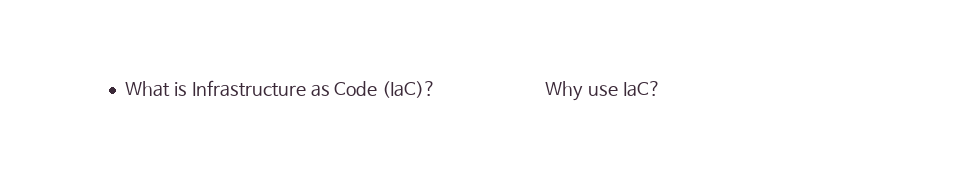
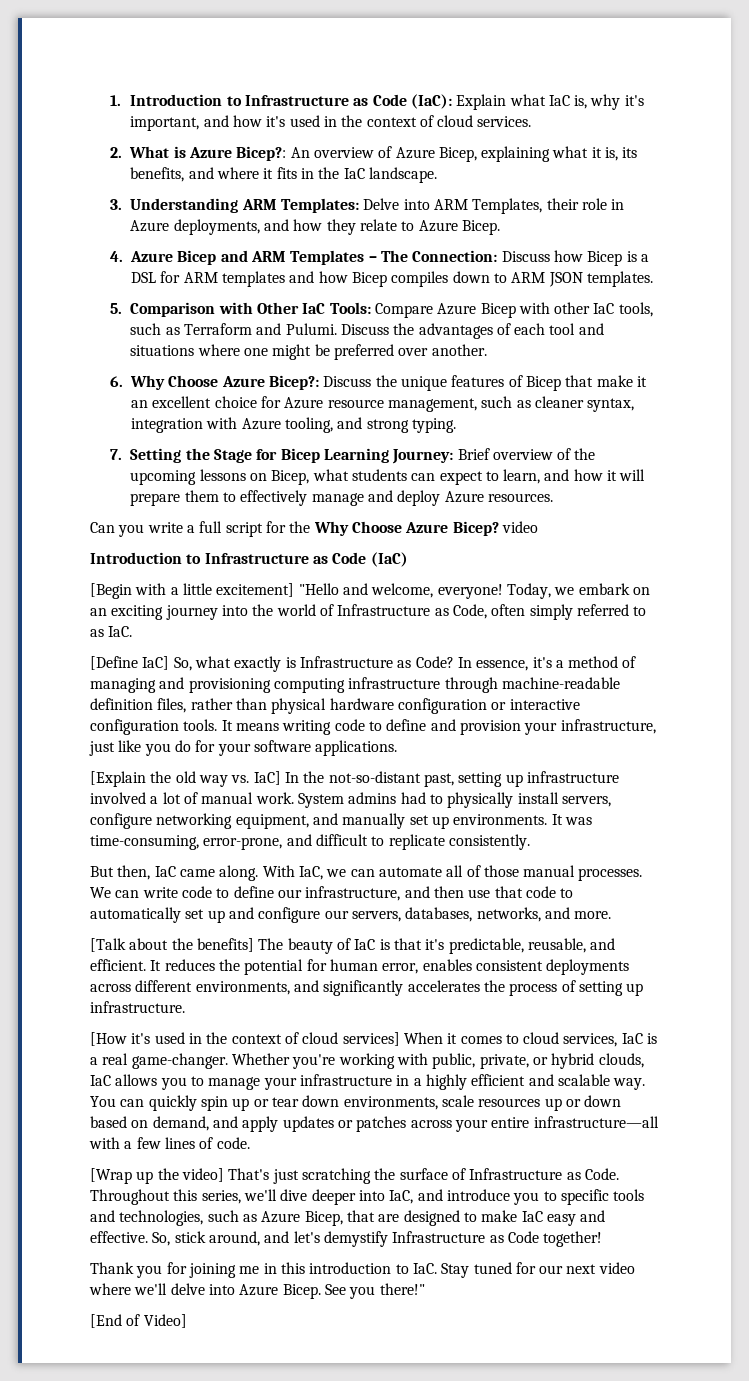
- What is Infrastructure as Code (IaC)? Why use IaC?
+ 1. Introduction to Infrastructure as Code (IaC): Explain what IaC is, why it's important, and how it's used in the context of cloud services.
+ 2. What is Azure Bicep?: An overview of Azure Bicep, explaining what it is, its benefits, and where it fits in the IaC landscape.
+ 3. Understanding ARM Templates: Delve into ARM Templates, their role in Azure deployments, and how they relate to Azure Bicep.
+ 4. Azure Bicep and ARM Templates – The Connection: Discuss how Bicep is a DSL for ARM templates and how Bicep compiles down to ARM JSON templates.
+ 5. Comparison with Other IaC Tools: Compare Azure Bicep with other IaC tools, such as Terraform and Pulumi. Discuss the advantages of each tool and situations where one might be preferred over another.
+ 6. Why Choose Azure Bicep?: Discuss the unique features of Bicep that make it an excellent choice for Azure resource management, such as cleaner syntax, integration with Azure tooling, and strong typing.
+ 7. Setting the Stage for Bicep Learning Journey: Brief overview of the upcoming lessons on Bicep, what students can expect to learn, and how it will prepare them to effectively manage and deploy Azure resources.
+ Can you write a full script for the Why Choose Azure Bicep? video
+ Introduction to Infrastructure as Code (IaC)
+ [Begin with a little excitement] "Hello and welcome, everyone! Today, we embark on an exciting journey into the world of Infrastructure as Code, often simply referred to as IaC.
+ [Define IaC] So, what exactly is Infrastructure as Code? In essence, it's a method of managing and provisioning computing infrastructure through machine-readable definition files, rather than physical hardware configuration or interactive configuration tools. It means writing code to define and provision your infrastructure, just like you do for your software applications.
+ [Explain the old way vs. IaC] In the not-so-distant past, setting up infrastructure involved a lot of manual work. System admins had to physically install servers, configure networking equipment, and manually set up environments. It was time-consuming, error-prone, and difficult to replicate consistently.
+ But then, IaC came along. With IaC, we can automate all of those manual processes. We can write code to define our infrastructure, and then use that code to automatically set up and configure our servers, databases, networks, and more.
+ [Talk about the benefits] The beauty of IaC is that it's predictable, reusable, and efficient. It reduces the potential for human error, enables consistent deployments across different environments, and significantly accelerates the process of setting up infrastructure.
+ [How it's used in the context of cloud services] When it comes to cloud services, IaC is a real game-changer. Whether you're working with public, private, or hybrid clouds, IaC allows you to manage your infrastructure in a highly efficient and scalable way. You can quickly spin up or tear down environments, scale resources up or down based on demand, and apply updates or patches across your entire infrastructure—all with a few lines of code.
+ [Wrap up the video] That's just scratching the surface of Infrastructure as Code. Throughout this series, we'll dive deeper into IaC, and introduce you to specific tools and technologies, such as Azure Bicep, that are designed to make IaC easy and effective. So, stick around, and let's demystify Infrastructure as Code together!
+ Thank you for joining me in this introduction to IaC. Stay tuned for our next video where we'll delve into Azure Bicep. See you there!"
+ [End of Video]

